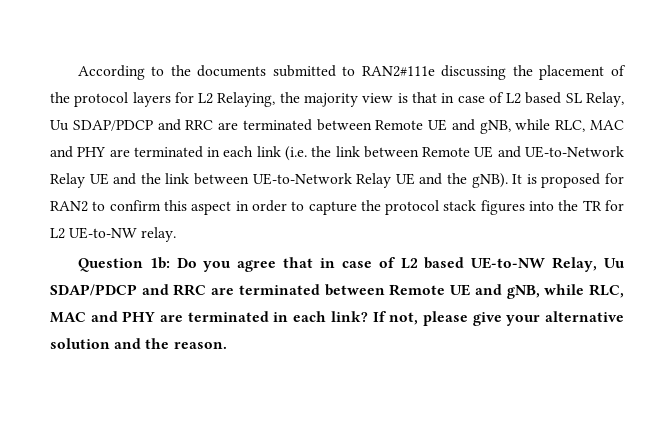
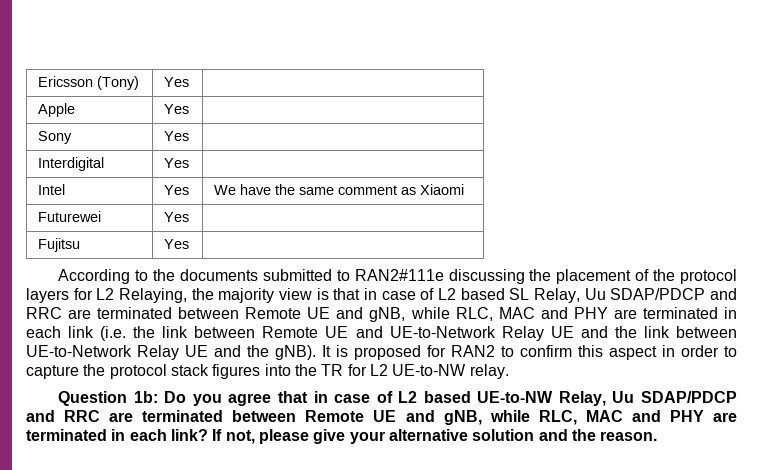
+ Ericsson (Tony) | Yes |
+ Apple | Yes |
+ Sony | Yes |
+ Interdigital | Yes |
+ Intel | Yes | We have the same comment as Xiaomi
+ Futurewei | Yes |
+ Fujitsu | Yes |

